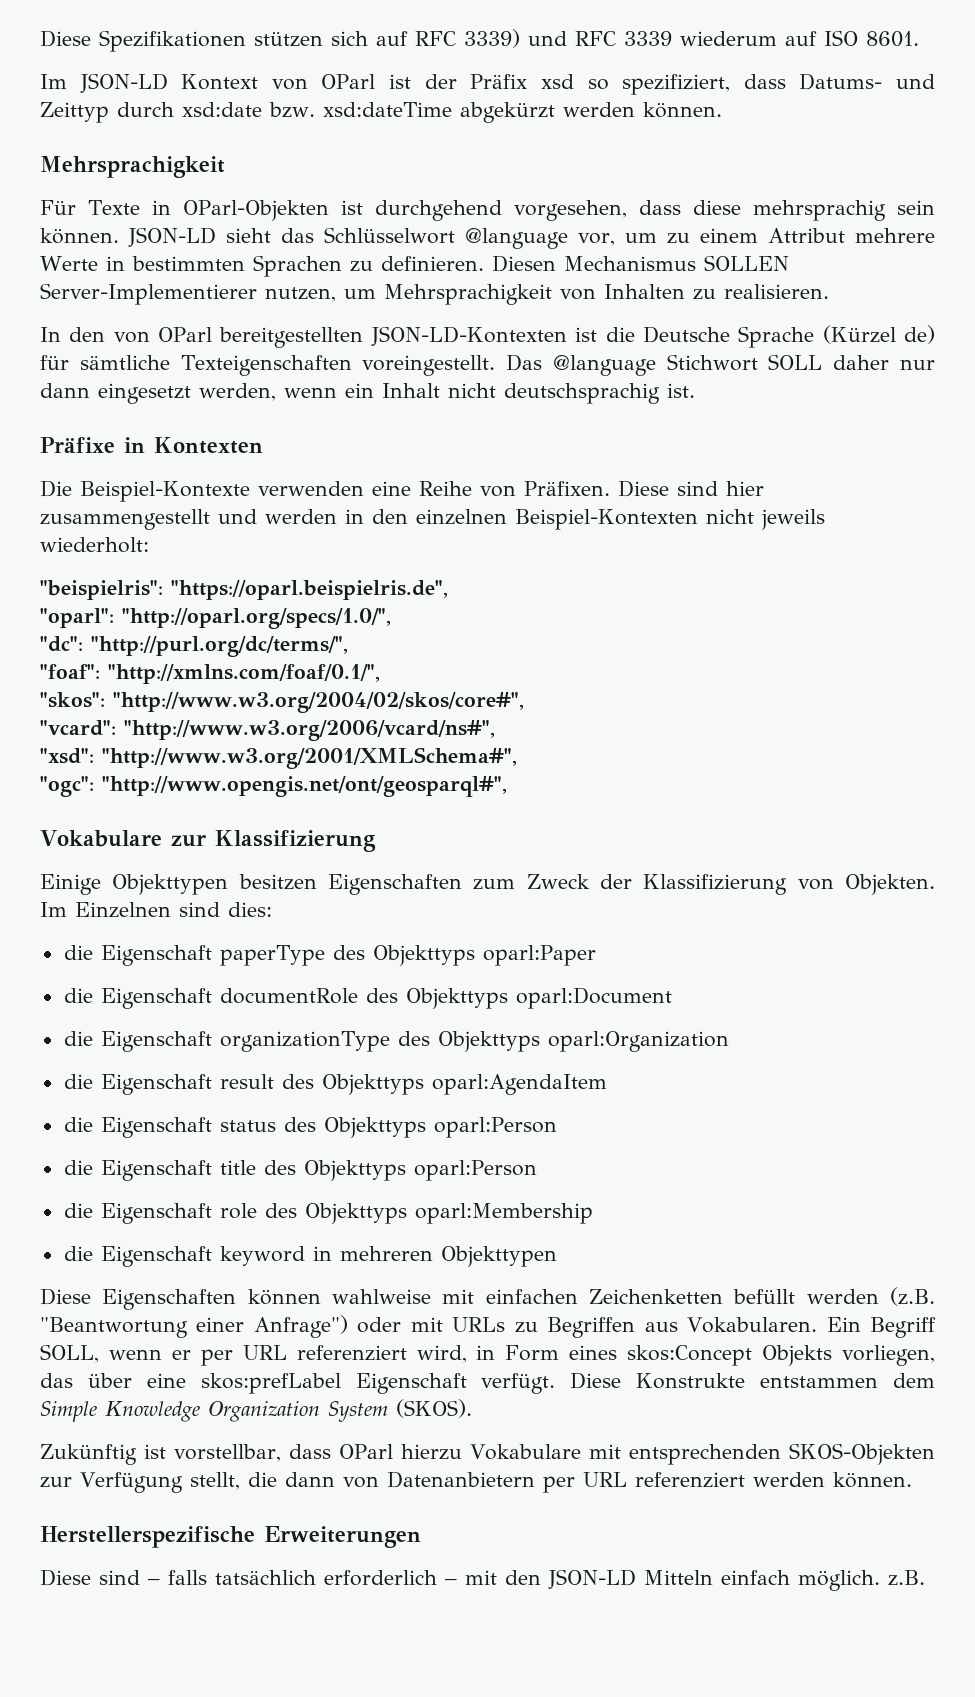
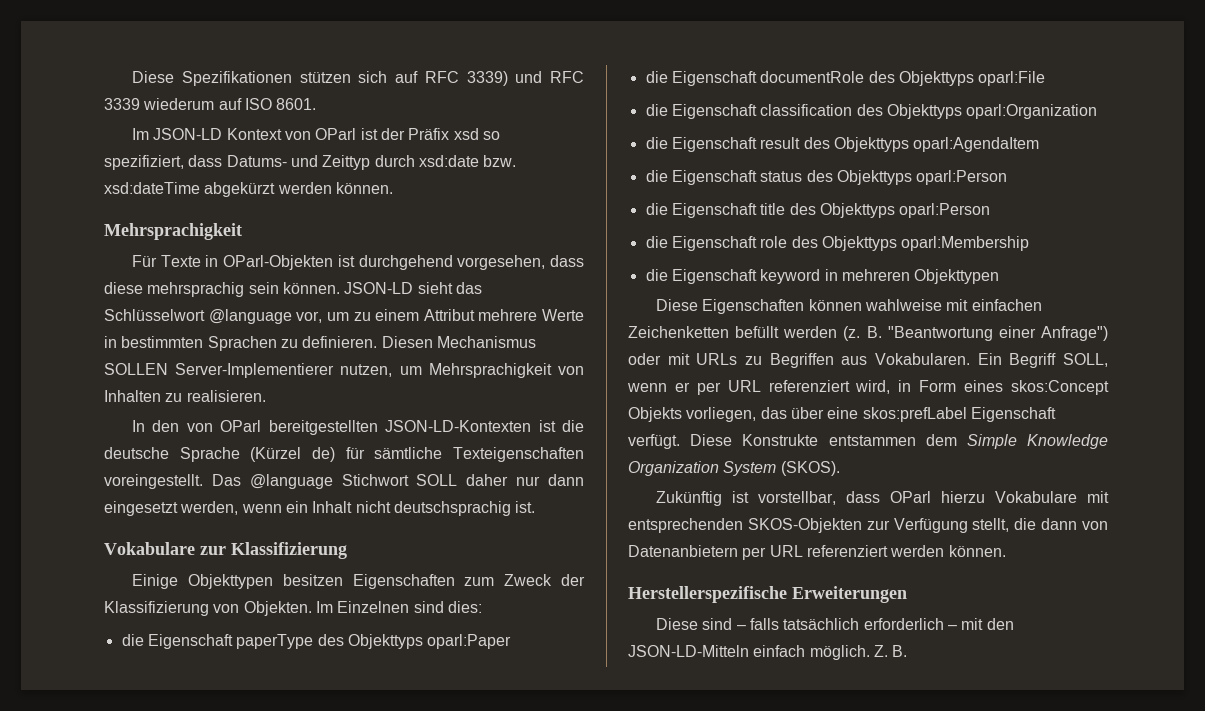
- In den von OParl bereitgestellten JSON-LD-Kontexten ist die Deutsche Sprache (Kürzel de) für sämtliche Texteigenschaften voreingestellt.
+ In den von OParl bereitgestellten JSON-LD-Kontexten ist die deutsche Sprache (Kürzel de) für sämtliche Texteigenschaften voreingestellt.
- Präfixe in Kontexten
- Die Beispiel-Kontexte verwenden eine Reihe von Präfixen. Diese sind hier zusammengestellt und werden in den einzelnen Beispiel-Kontexten nicht jeweils wiederholt:
- "beispielris": "https://oparl.beispielris.de",
- "oparl": "http://oparl.org/specs/1.0/",
- "dc": "http://purl.org/dc/terms/",
- "foaf": "http://xmlns.com/foaf/0.1/",
- "skos": "http://www.w3.org/2004/02/skos/core#",
- "vcard": "http://www.w3.org/2006/vcard/ns#",
- "xsd": "http://www.w3.org/2001/XMLSchema#",
- "ogc": "http://www.opengis.net/ont/geosparql#",
- die Eigenschaft documentRole des Objekttyps oparl:Document
- die Eigenschaft organizationType des Objekttyps oparl:Organization
+ die Eigenschaft documentRole des Objekttyps oparl:File
+ die Eigenschaft classification des Objekttyps oparl:Organization
- Diese Eigenschaften können wahlweise mit einfachen Zeichenketten befüllt werden (z.B. "Beantwortung einer Anfrage") oder mit URLs zu Begriffen aus Vokabularen.
+ Diese Eigenschaften können wahlweise mit einfachen Zeichenketten befüllt werden (z. B. "Beantwortung einer Anfrage") oder mit URLs zu Begriffen aus Vokabularen.
- Diese sind – falls tatsächlich erforderlich – mit den JSON-LD Mitteln einfach möglich. z.B.
+ Diese sind – falls tatsächlich erforderlich – mit den JSON-LD-Mitteln einfach möglich. Z. B.

